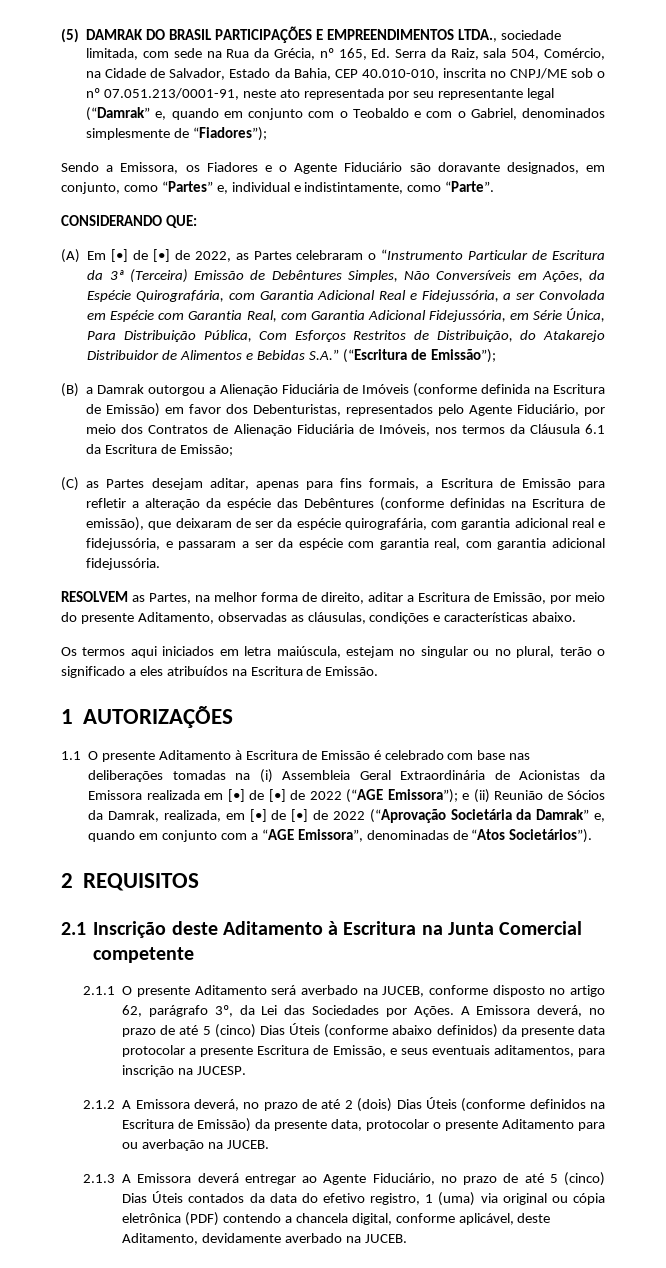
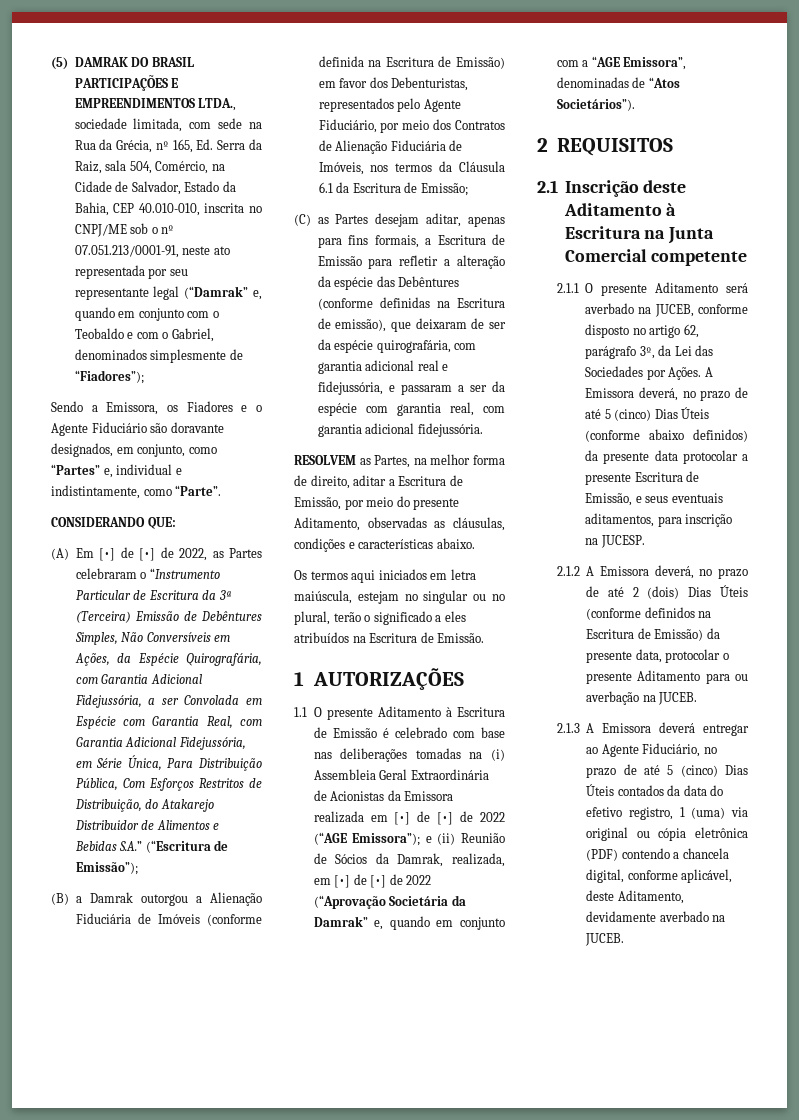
- (A) Em [•] de [•] de 2022, as Partes celebraram o “Instrumento Particular de Escritura da 3ª (Terceira) Emissão de Debêntures Simples, Não Conversíveis em Ações, da Espécie Quirografária, com Garantia Adicional Real e Fidejussória, a ser Convolada em Espécie com Garantia Real, com Garantia Adicional Fidejussória, em Série Única, Para Distribuição Pública, Com Esforços Restritos de Distribuição, do Atakarejo Distribuidor de Alimentos e Bebidas S.A.” (“Escritura de Emissão”);
+ (A) Em [•] de [•] de 2022, as Partes celebraram o “Instrumento Particular de Escritura da 3ª (Terceira) Emissão de Debêntures Simples, Não Conversíveis em Ações, da Espécie Quirografária, com Garantia Adicional Fidejussória, a ser Convolada em Espécie com Garantia Real, com Garantia Adicional Fidejussória, em Série Única, Para Distribuição Pública, Com Esforços Restritos de Distribuição, do Atakarejo Distribuidor de Alimentos e Bebidas S.A.” (“Escritura de Emissão”);

